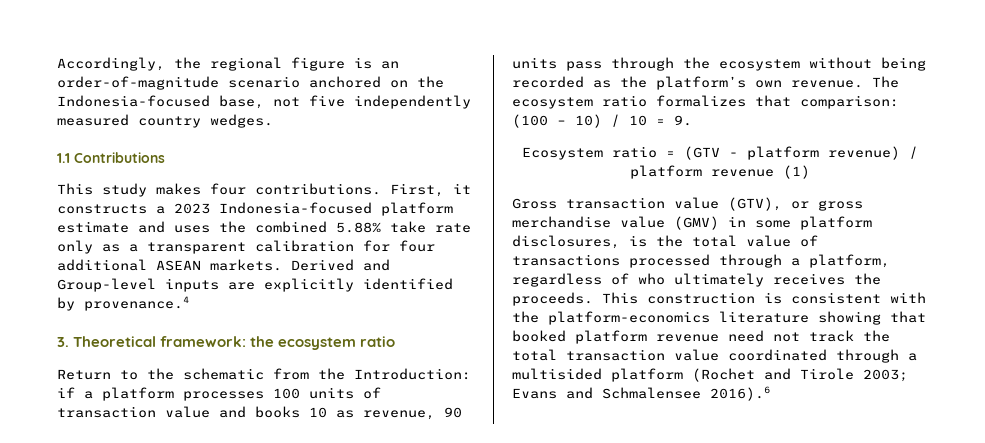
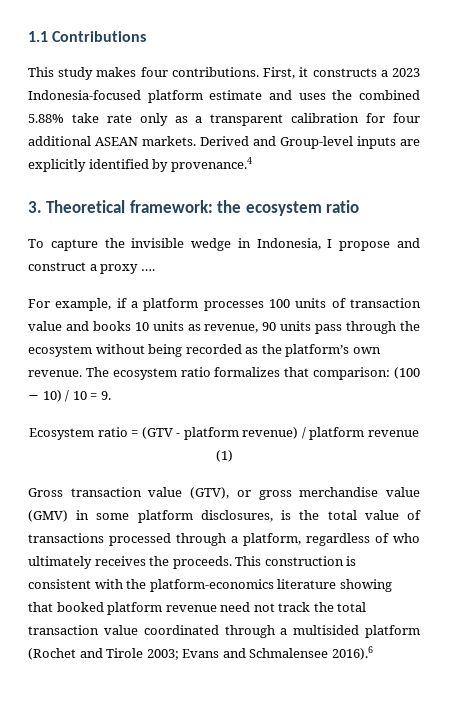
- Accordingly, the regional figure is an order-of-magnitude scenario anchored on the Indonesia-focused base, not five independently measured country wedges.
- Return to the schematic from the Introduction: if a platform processes 100 units of transaction value and books 10 as revenue, 90 units pass through the ecosystem without being recorded as the platform’s own revenue.
+ To capture the invisible wedge in Indonesia, I propose and construct a proxy ….
+ For example, if a platform processes 100 units of transaction value and books 10 units as revenue, 90 units pass through the ecosystem without being recorded as the platform’s own revenue.

